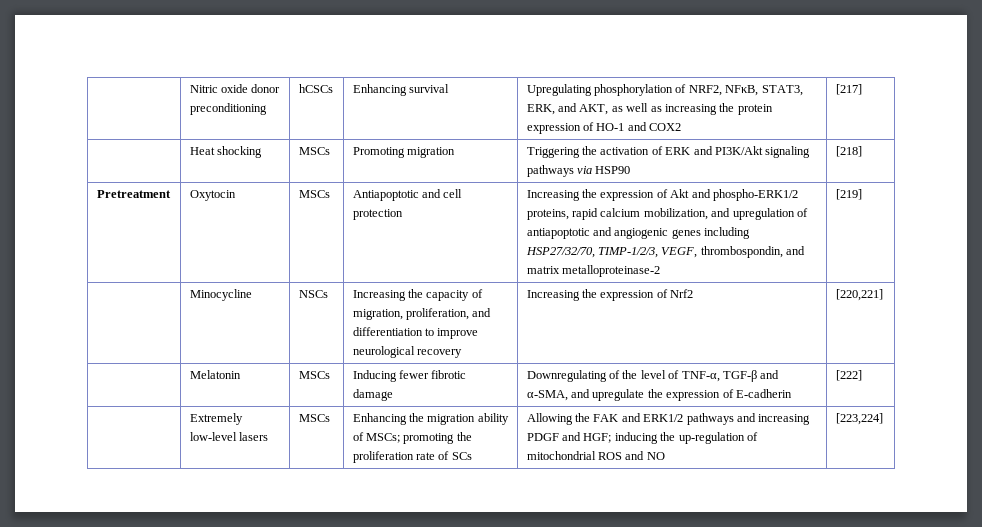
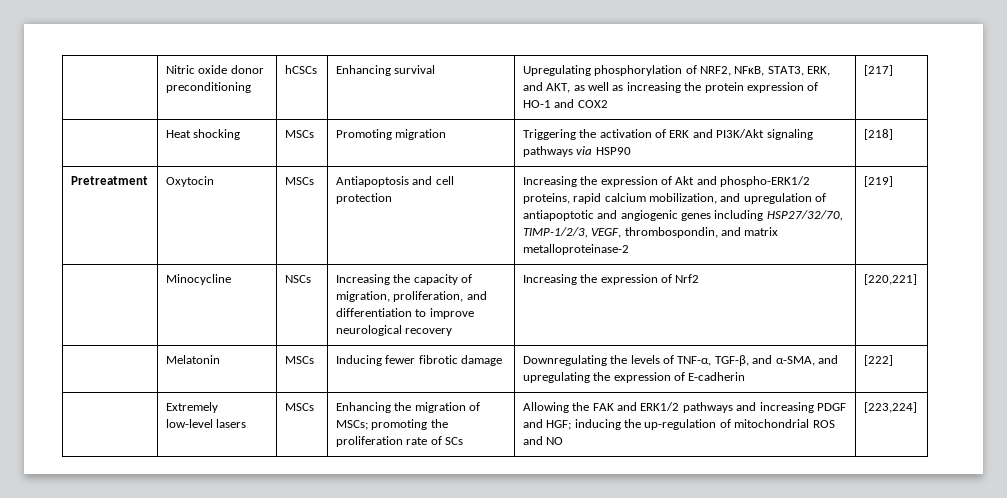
- Pretreatment | Oxytocin | MSCs | Antiapoptotic and cell protection | Increasing the expression of Akt and phospho-ERK1/2 proteins, rapid calcium mobilization, and upregulation of antiapoptotic and angiogenic genes including HSP27/32/70, TIMP-1/2/3, VEGF, thrombospondin, and matrix metalloproteinase-2 | [219]
+ Pretreatment | Oxytocin | MSCs | Antiapoptosis and cell protection | Increasing the expression of Akt and phospho-ERK1/2 proteins, rapid calcium mobilization, and upregulation of antiapoptotic and angiogenic genes including HSP27/32/70, TIMP-1/2/3, VEGF, thrombospondin, and matrix metalloproteinase-2 | [219]
- | Melatonin | MSCs | Inducing fewer fibrotic damage | Downregulating of the level of TNF-α, TGF‐β and α-SMA, and upregulate the expression of E-cadherin | [222]
+ | Melatonin | MSCs | Inducing fewer fibrotic damage | Downregulating the levels of TNF-α, TGF-β, and α-SMA, and upregulating the expression of E-cadherin | [222]
- | Extremely low-level lasers | MSCs | Enhancing the migration ability of MSCs; promoting the proliferation rate of SCs | Allowing the FAK and ERK1/2 pathways and increasing PDGF and HGF; inducing the up-regulation of mitochondrial ROS and NO | [223,224]
+ | Extremely low-level lasers | MSCs | Enhancing the migration of MSCs; promoting the proliferation rate of SCs | Allowing the FAK and ERK1/2 pathways and increasing PDGF and HGF; inducing the up-regulation of mitochondrial ROS and NO | [223,224]

